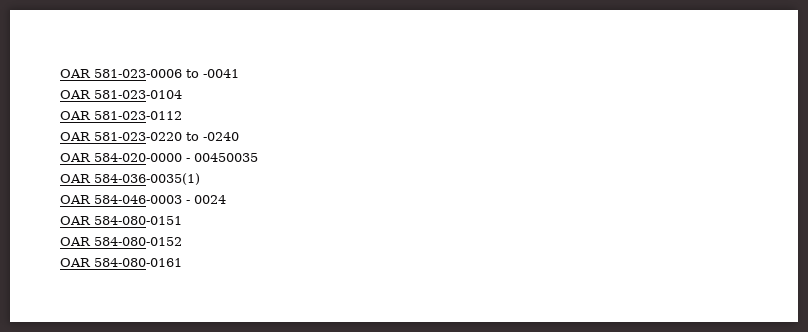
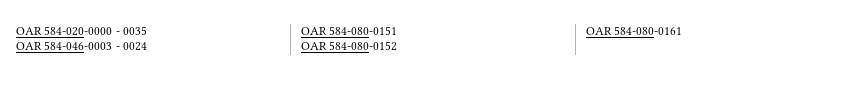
- OAR 581-023-0006 to -0041
- OAR 581-023-0104
- OAR 581-023-0112
- OAR 581-023-0220 to -0240
- OAR 584-020-0000 - 00450035
- OAR 584-036-0035(1)
+ OAR 584-020-0000 - 0035

